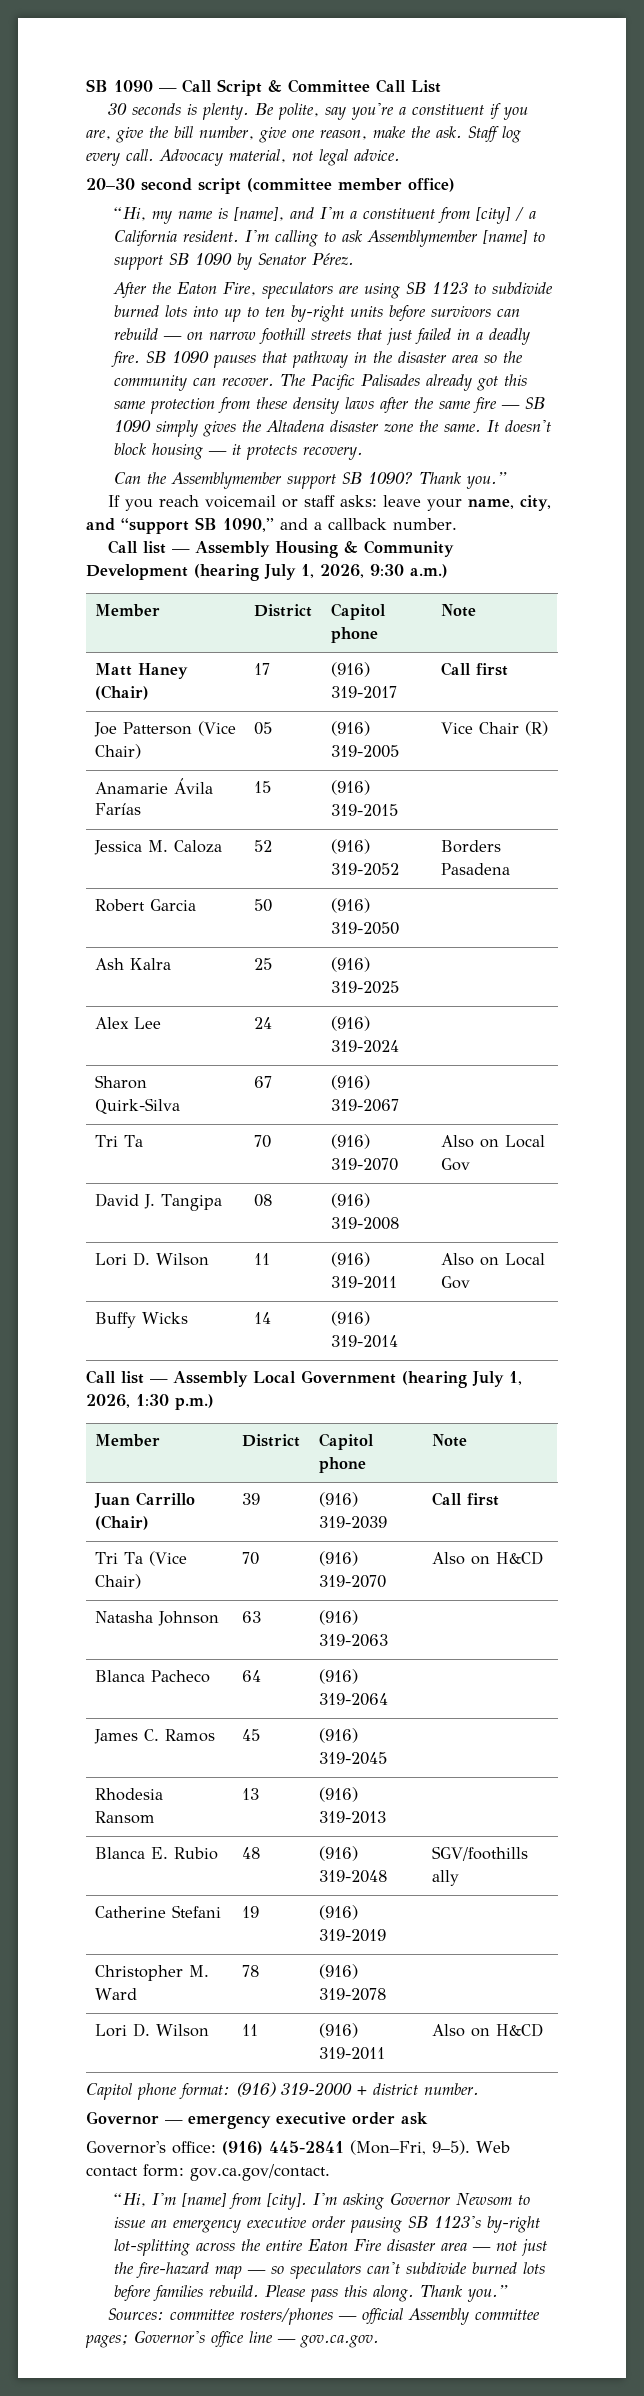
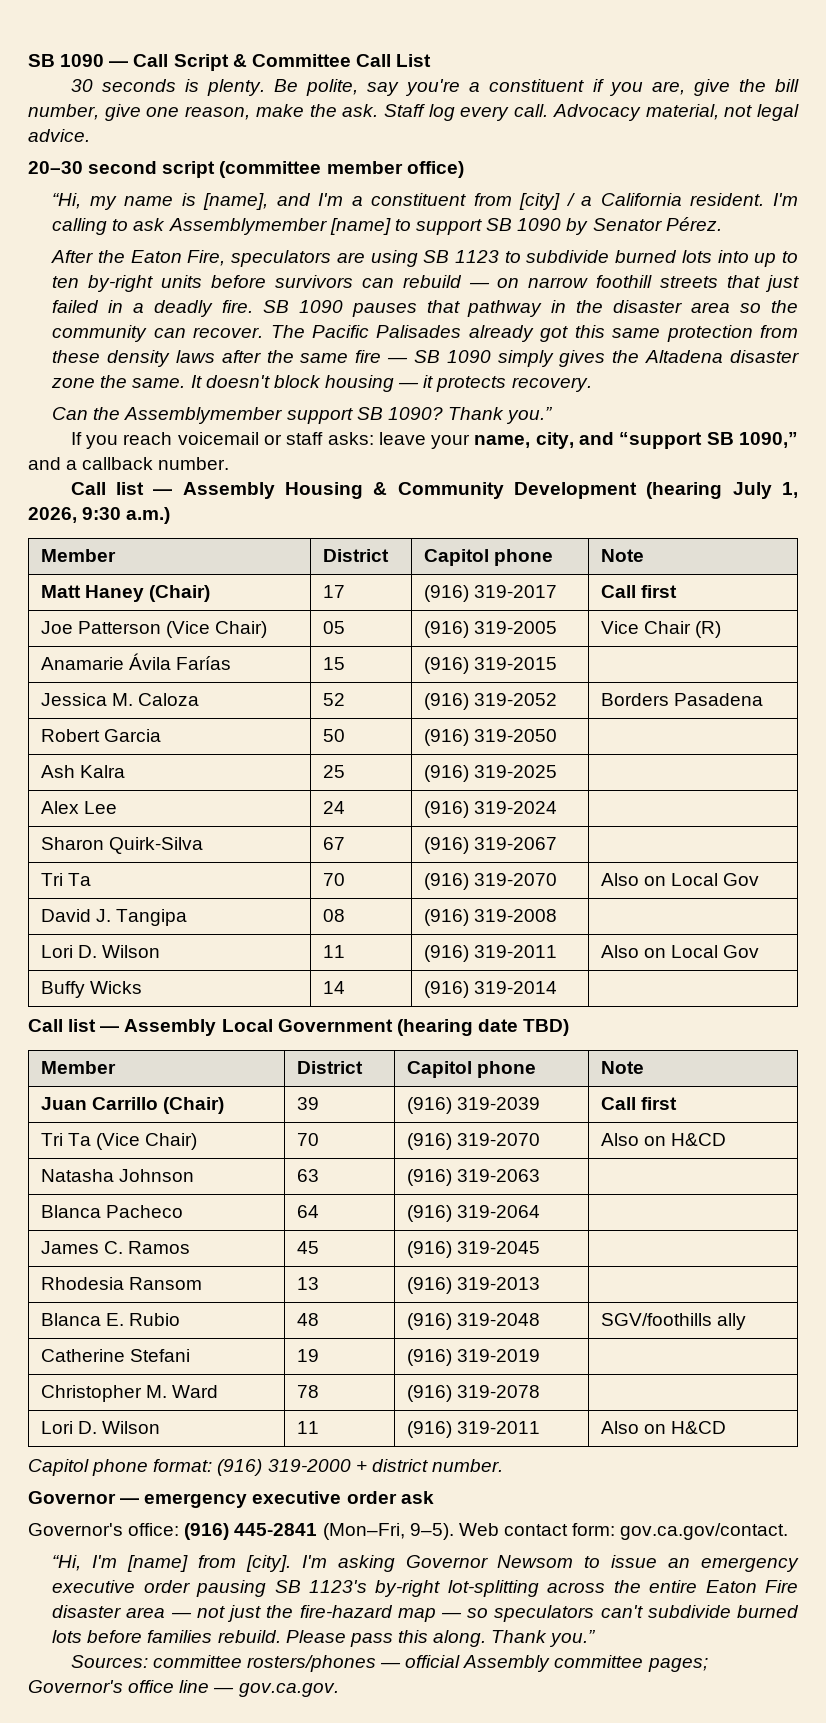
- Call list — Assembly Local Government (hearing July 1, 2026, 1:30 p.m.)
+ Call list — Assembly Local Government (hearing date TBD)

